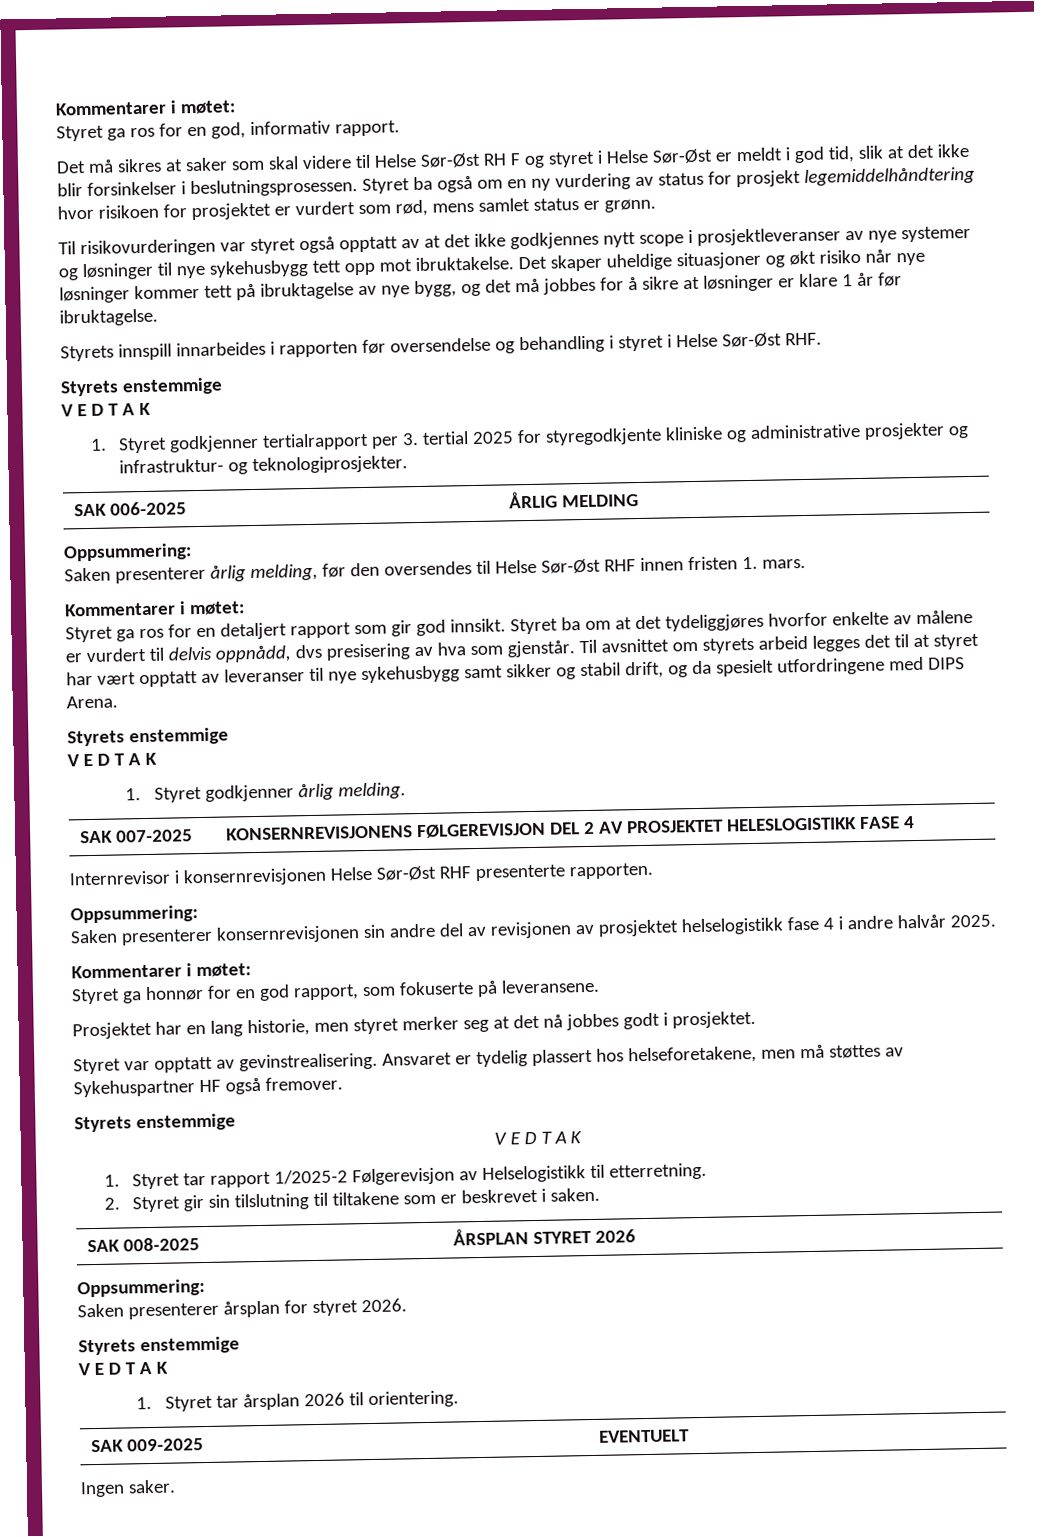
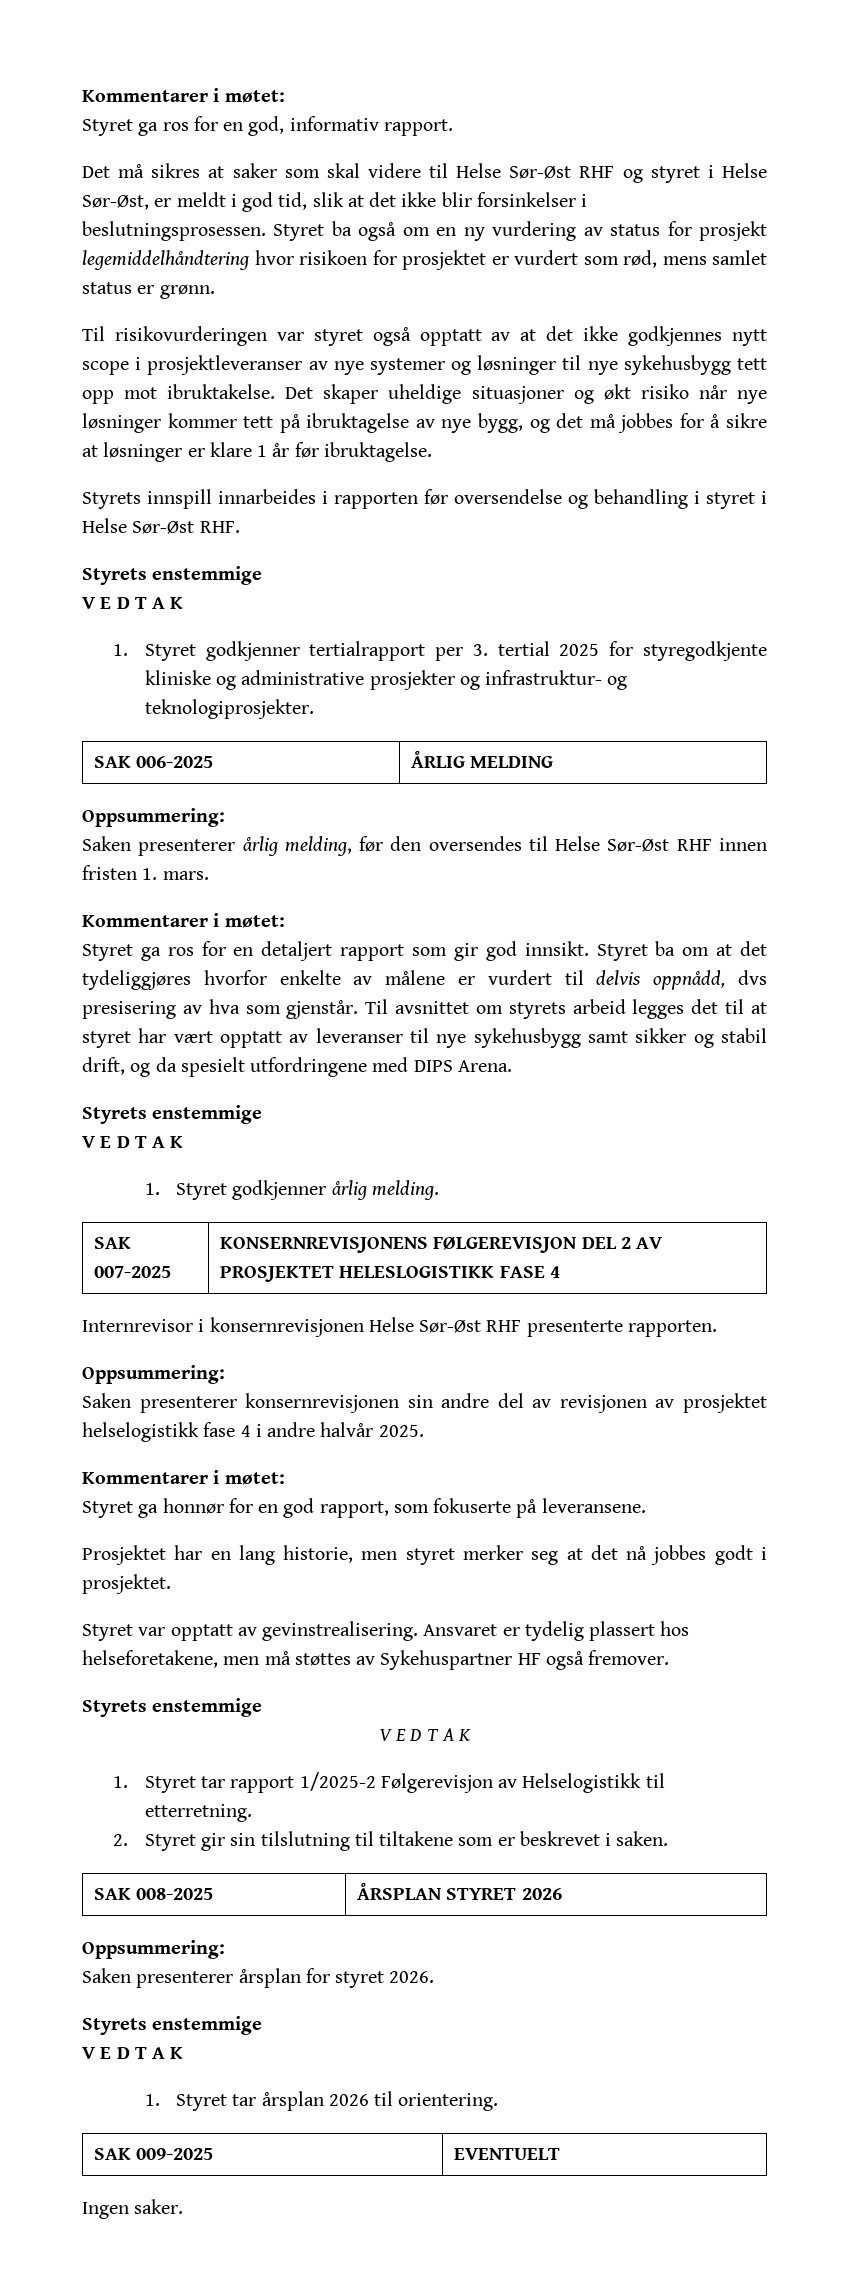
- Det må sikres at saker som skal videre til Helse Sør-Øst RH F og styret i Helse Sør-Øst er meldt i god tid, slik at det ikke blir forsinkelser i beslutningsprosessen.
+ Det må sikres at saker som skal videre til Helse Sør-Øst RHF og styret i Helse Sør-Øst, er meldt i god tid, slik at det ikke blir forsinkelser i beslutningsprosessen.

